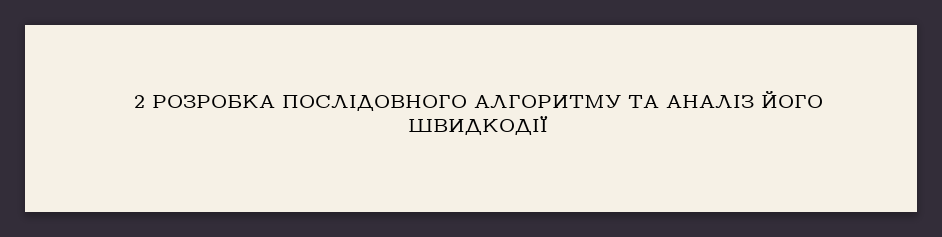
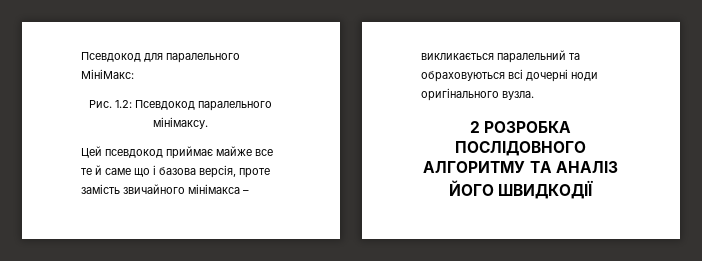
+ Псевдокод для паралельного МініМакс:
+ Рис. 1.2: Псевдокод паралельного мінімаксу.
+ Цей псевдокод приймає майже все те й саме що і базова версія, проте замість звичайного мінімакса – викликається паралельний та обраховуються всі дочерні ноди оригінального вузла.

